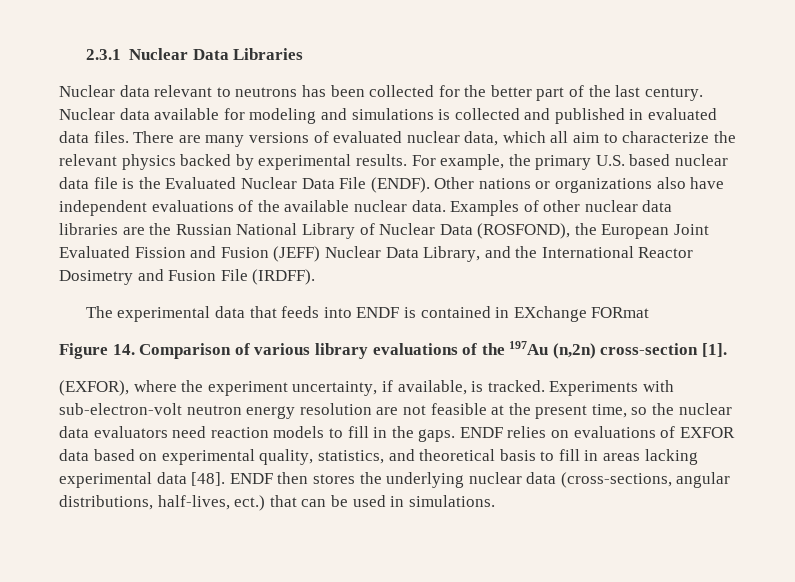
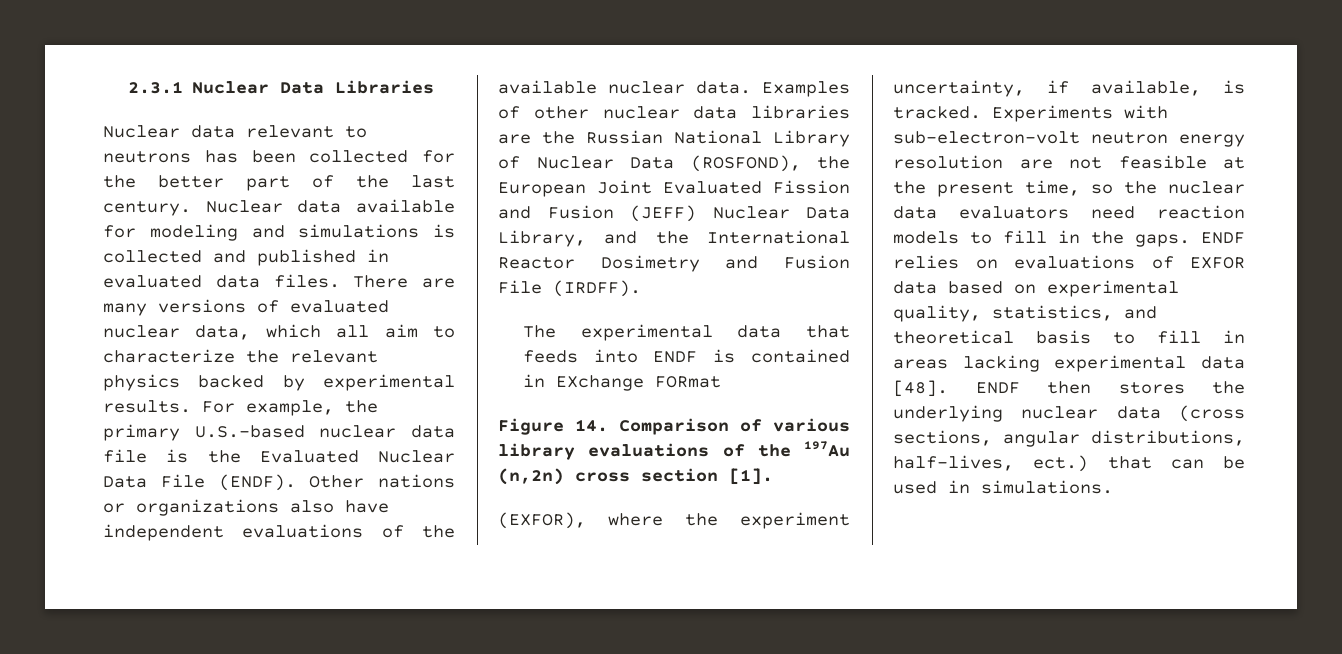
- For example, the primary U.S. based nuclear data file is the Evaluated Nuclear Data File (ENDF).
+ For example, the primary U.S.-based nuclear data file is the Evaluated Nuclear Data File (ENDF).
- Figure 14. Comparison of various library evaluations of the 197Au (n,2n) cross-section [1].
+ Figure 14. Comparison of various library evaluations of the 197Au (n,2n) cross section [1].
- ENDF then stores the underlying nuclear data (cross-sections, angular distributions, half-lives, ect.) that can be used in simulations.
+ ENDF then stores the underlying nuclear data (cross sections, angular distributions, half-lives, ect.) that can be used in simulations.

